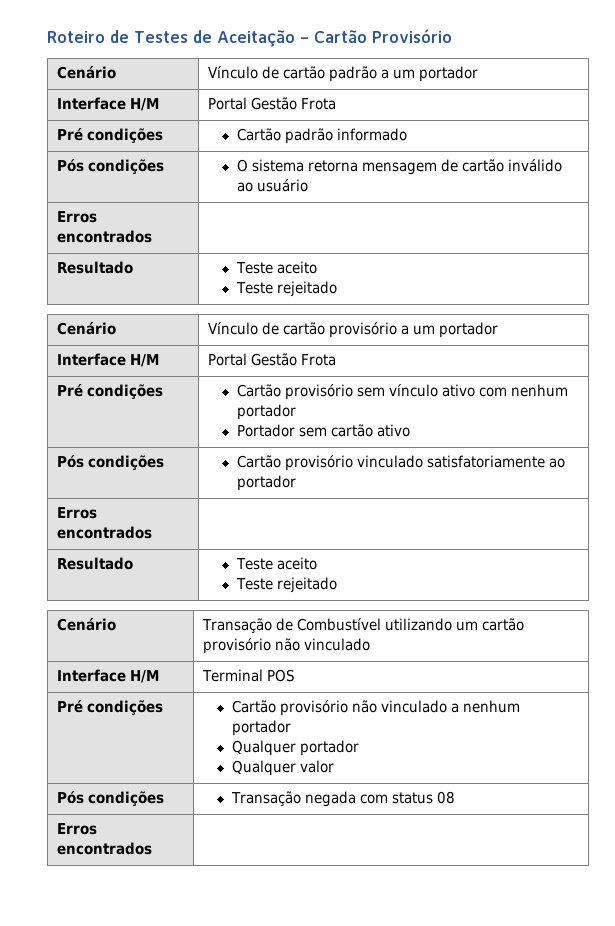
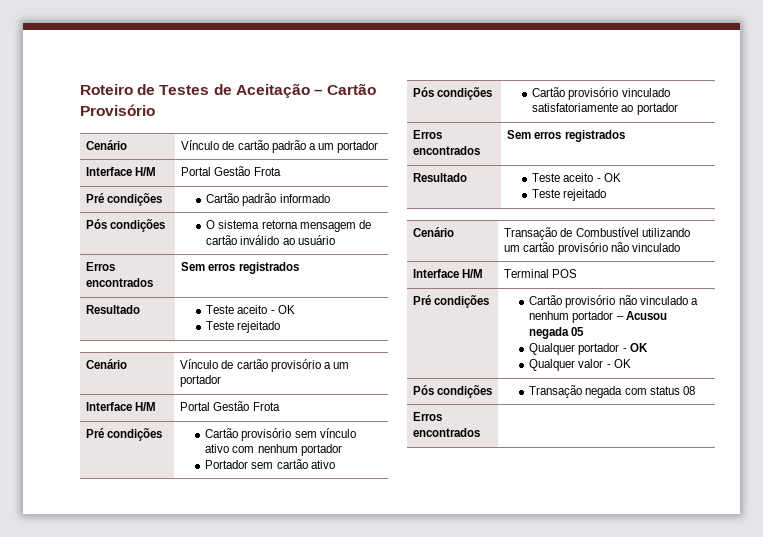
  Pós condições | O sistema retorna mensagem de cartão inválido ao usuário
- Erros encontrados |
- Resultado | Teste aceito
+ Erros encontrados | Sem erros registrados
+ Resultado | Teste aceito - OK
  Pós condições | Cartão provisório vinculado satisfatoriamente ao portador
- Erros encontrados |
- Resultado | Teste aceito
+ Erros encontrados | Sem erros registrados
+ Resultado | Teste aceito - OK
- Pré condições | Cartão provisório não vinculado a nenhum portador
- Qualquer portador
- Qualquer valor
+ Pré condições | Cartão provisório não vinculado a nenhum portador – Acusou negada 05
+ Qualquer portador - OK
+ Qualquer valor - OK

